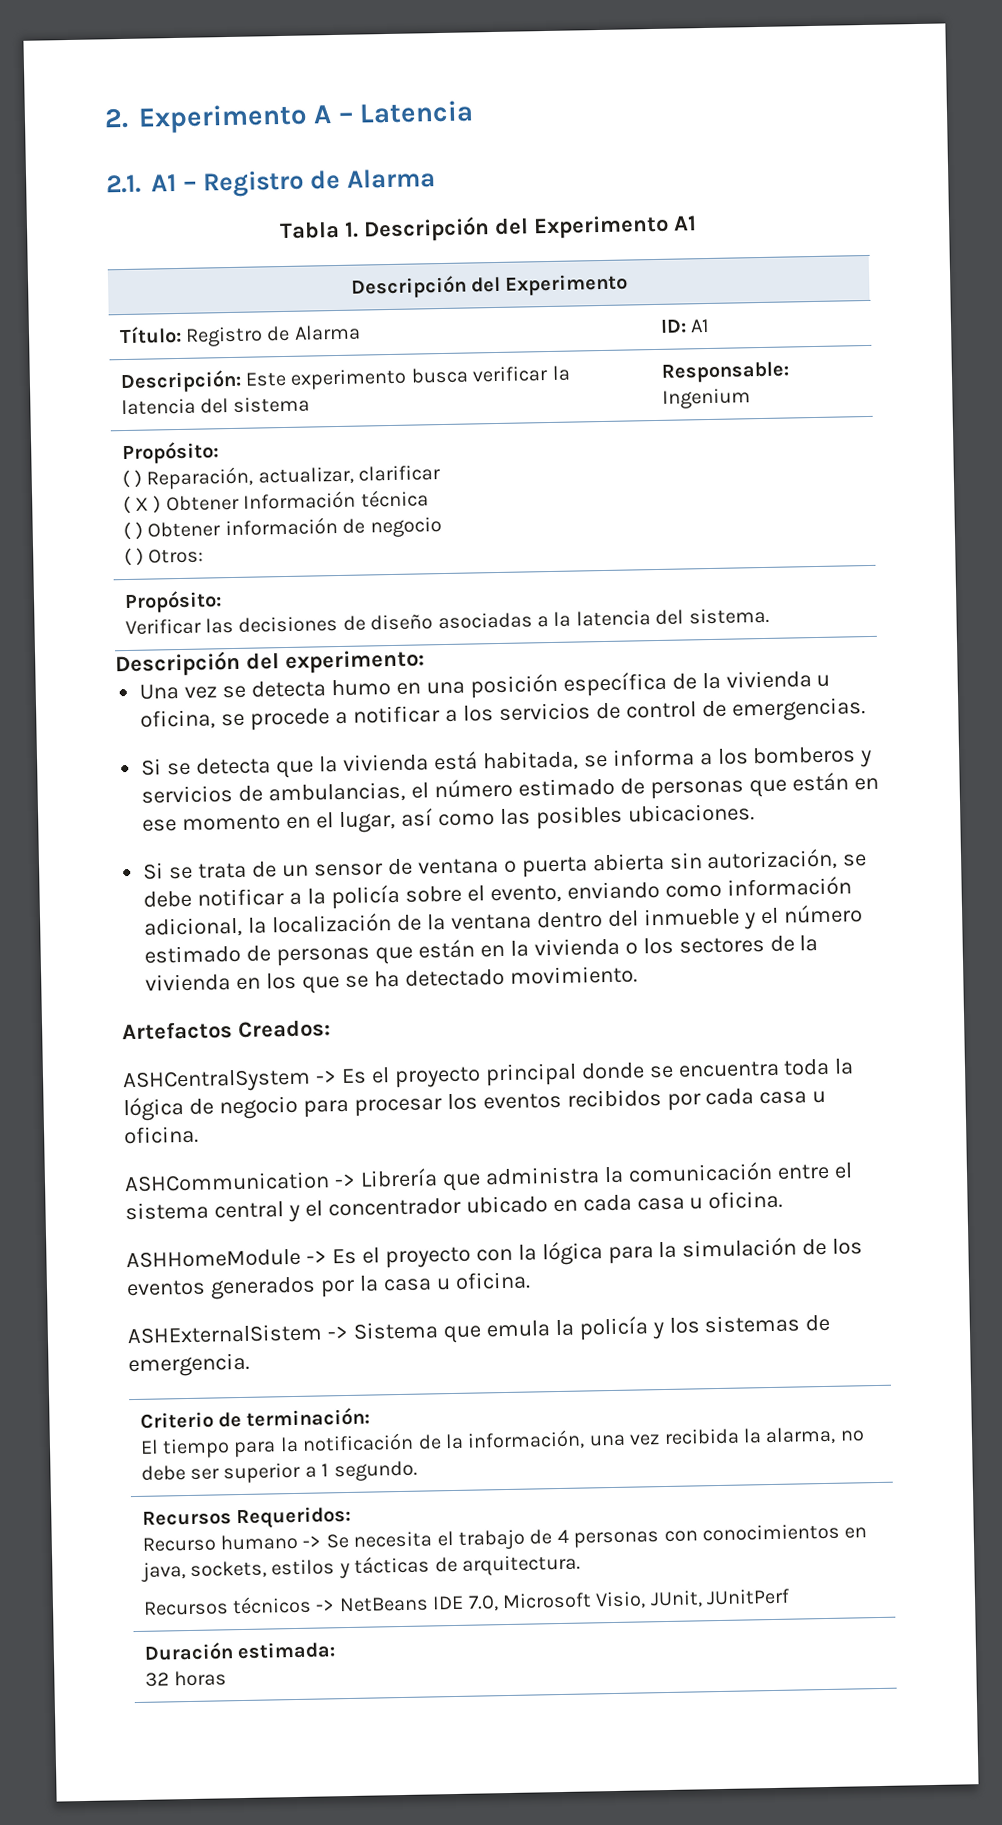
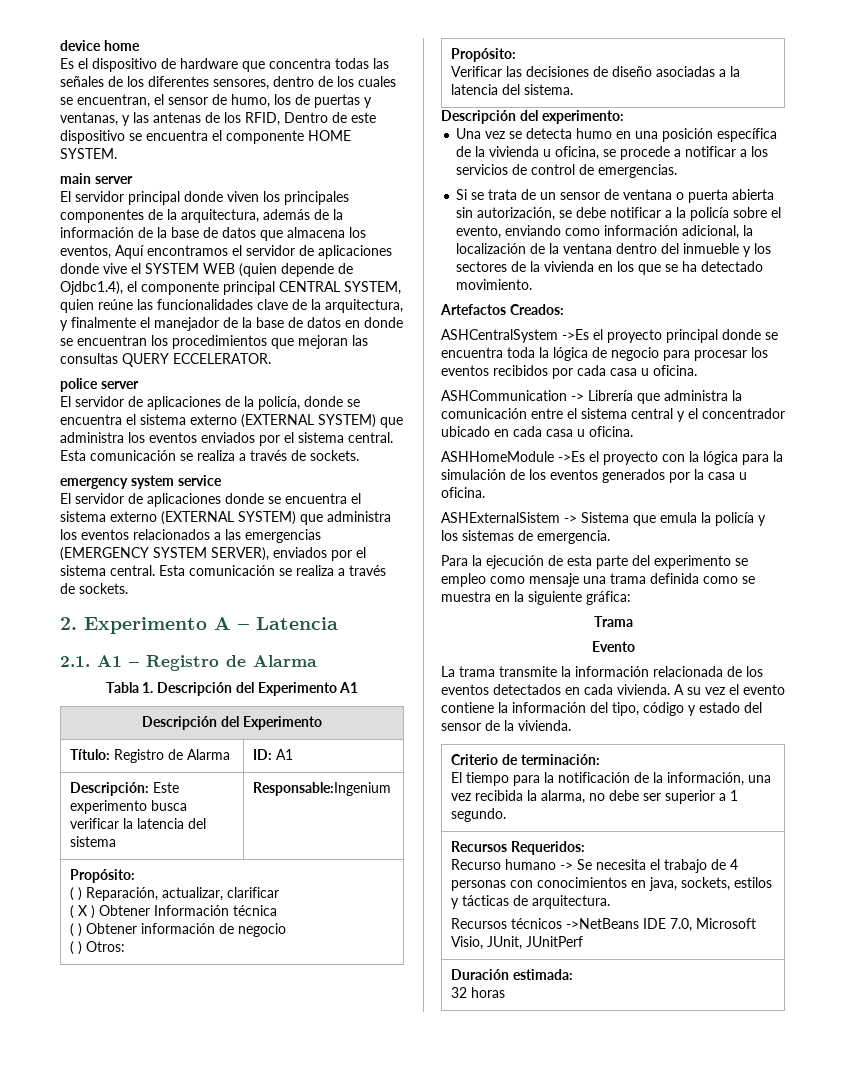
+ device home
+ Es el dispositivo de hardware que concentra todas las señales de los diferentes sensores, dentro de los cuales se encuentran, el sensor de humo, los de puertas y ventanas, y las antenas de los RFID, Dentro de este dispositivo se encuentra el componente HOME SYSTEM.
+ main server
+ El servidor principal donde viven los principales componentes de la arquitectura, además de la información de la base de datos que almacena los eventos, Aquí encontramos el servidor de aplicaciones donde vive el SYSTEM WEB (quien depende de Ojdbc1.4), el componente principal CENTRAL SYSTEM, quien reúne las funcionalidades clave de la arquitectura, y finalmente el manejador de la base de datos en donde se encuentran los procedimientos que mejoran las consultas QUERY ECCELERATOR.
+ police server
+ El servidor de aplicaciones de la policía, donde se encuentra el sistema externo (EXTERNAL SYSTEM) que administra los eventos enviados por el sistema central. Esta comunicación se realiza a través de sockets.
+ emergency system service
+ El servidor de aplicaciones donde se encuentra el sistema externo (EXTERNAL SYSTEM) que administra los eventos relacionados a las emergencias (EMERGENCY SYSTEM SERVER), enviados por el sistema central. Esta comunicación se realiza a través de sockets.
- Descripción: Este experimento busca verificar la latencia del sistema | Responsable: Ingenium
+ Descripción: Este experimento busca verificar la latencia del sistema | Responsable:Ingenium
- Si se detecta que la vivienda está habitada, se informa a los bomberos y servicios de ambulancias, el número estimado de personas que están en ese momento en el lugar, así como las posibles ubicaciones.
- Si se trata de un sensor de ventana o puerta abierta sin autorización, se debe notificar a la policía sobre el evento, enviando como información adicional, la localización de la ventana dentro del inmueble y el número estimado de personas que están en la vivienda o los sectores de la vivienda en los que se ha detectado movimiento.
+ Si se trata de un sensor de ventana o puerta abierta sin autorización, se debe notificar a la policía sobre el evento, enviando como información adicional, la localización de la ventana dentro del inmueble y los sectores de la vivienda en los que se ha detectado movimiento.
- ASHCentralSystem -> Es el proyecto principal donde se encuentra toda la lógica de negocio para procesar los eventos recibidos por cada casa u oficina.
+ ASHCentralSystem ->Es el proyecto principal donde se encuentra toda la lógica de negocio para procesar los eventos recibidos por cada casa u oficina.
- ASHHomeModule -> Es el proyecto con la lógica para la simulación de los eventos generados por la casa u oficina.
+ ASHHomeModule ->Es el proyecto con la lógica para la simulación de los eventos generados por la casa u oficina.
+ Para la ejecución de esta parte del experimento se empleo como mensaje una trama definida como se muestra en la siguiente gráfica:
+ Trama
+ Evento
+ La trama transmite la información relacionada de los eventos detectados en cada vivienda. A su vez el evento contiene la información del tipo, código y estado del sensor de la vivienda.
  Recursos Requeridos:
  Recurso humano -> Se necesita el trabajo de 4 personas con conocimientos en java, sockets, estilos y tácticas de arquitectura.
- Recursos técnicos -> NetBeans IDE 7.0, Microsoft Visio, JUnit, JUnitPerf
+ Recursos técnicos ->NetBeans IDE 7.0, Microsoft Visio, JUnit, JUnitPerf

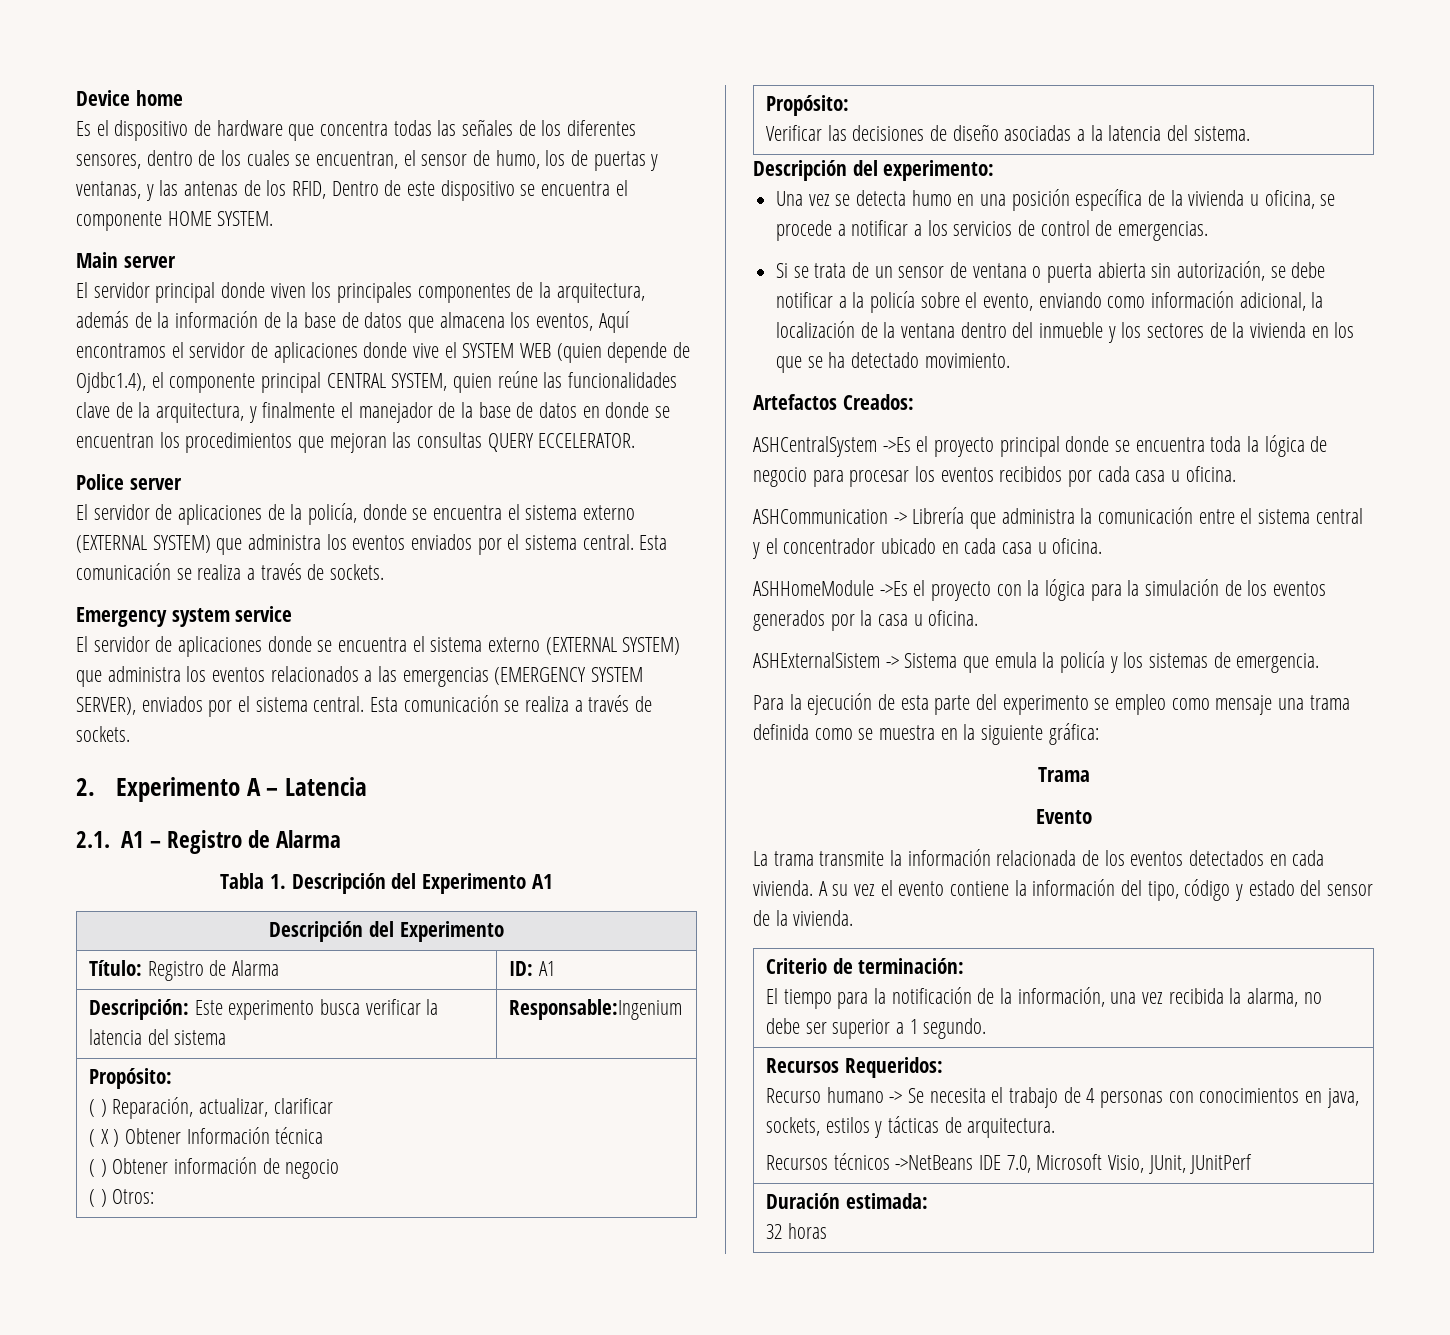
- device home
+ Device home
- main server
+ Main server
- police server
+ Police server
- emergency system service
+ Emergency system service

